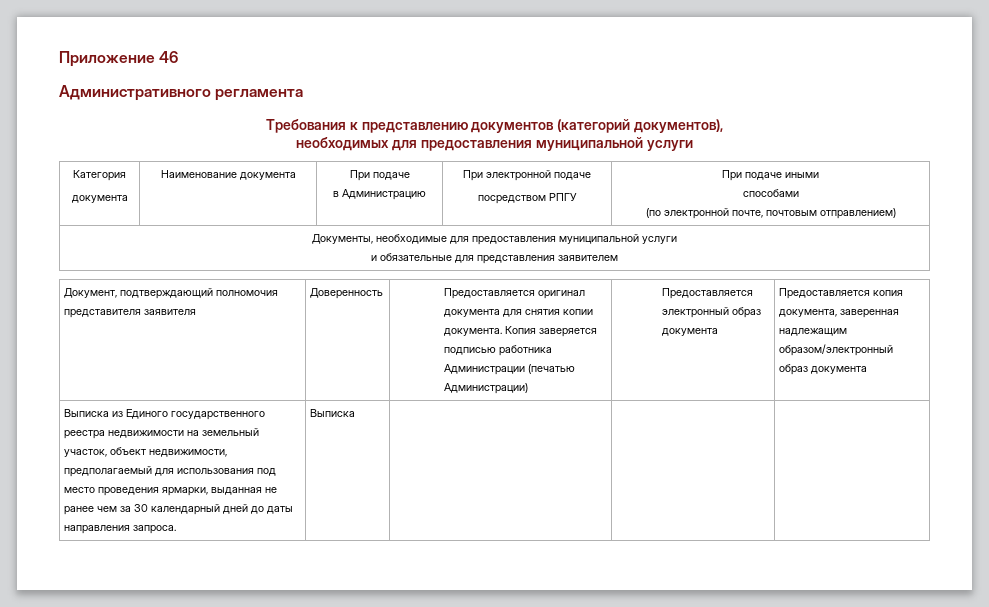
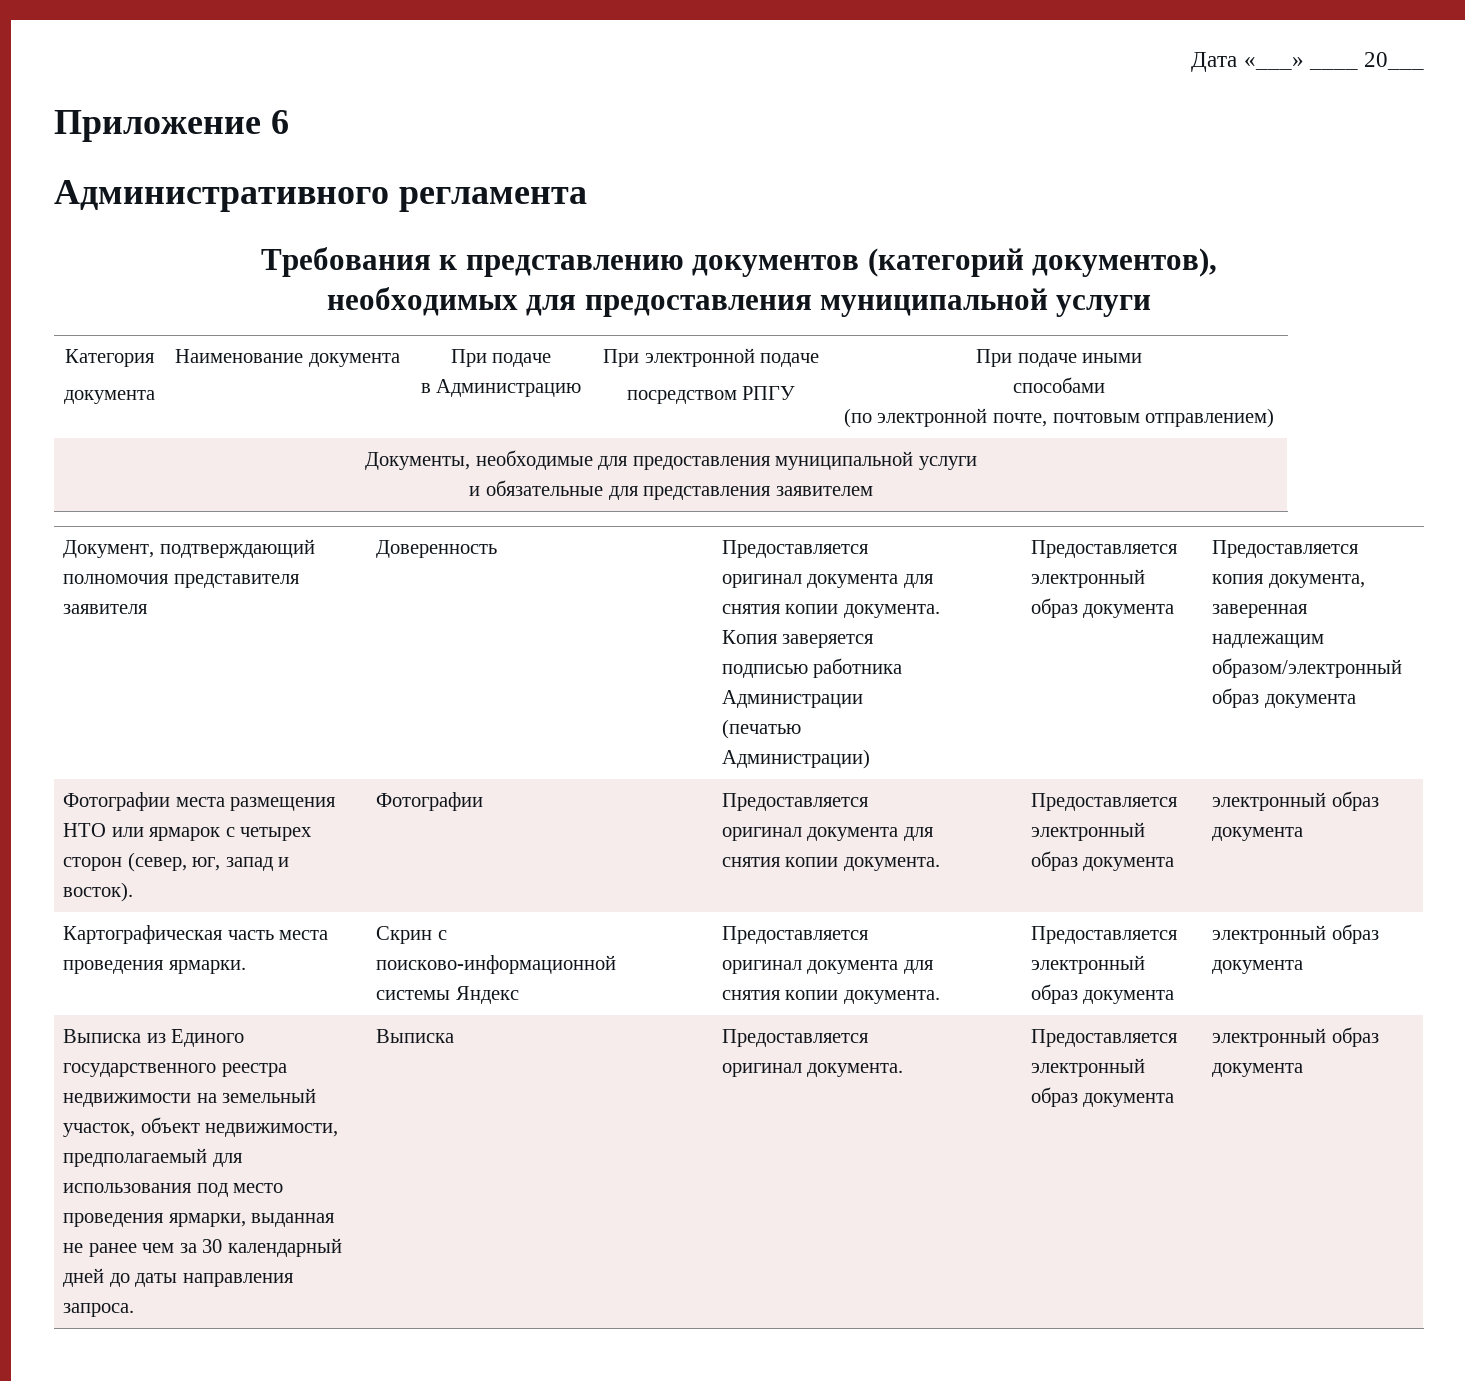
- Приложение 46
+ Дата «___» ____ 20___
+ Приложение 6
+ Фотографии места размещения НТО или ярмарок с четырех сторон (север, юг, запад и восток). | Фотографии | Предоставляется оригинал документа для снятия копии документа. | Предоставляется электронный образ документа | электронный образ документа
+ Картографическая часть места проведения ярмарки. | Скрин с поисково-информационной системы Яндекс | Предоставляется оригинал документа для снятия копии документа. | Предоставляется электронный образ документа | электронный образ документа
+ Предоставляется оригинал документа. | Предоставляется электронный образ документа | электронный образ документа

